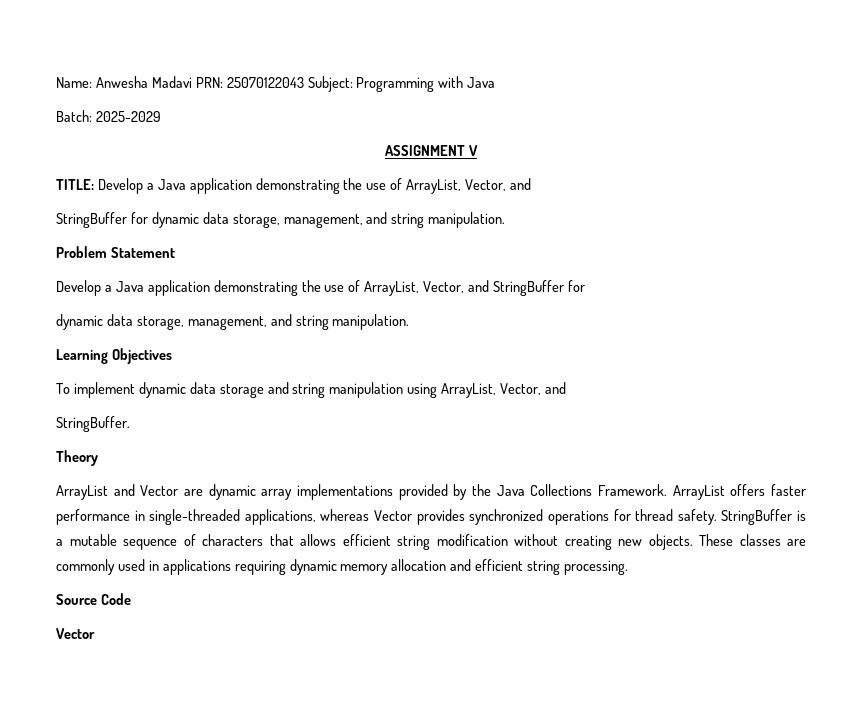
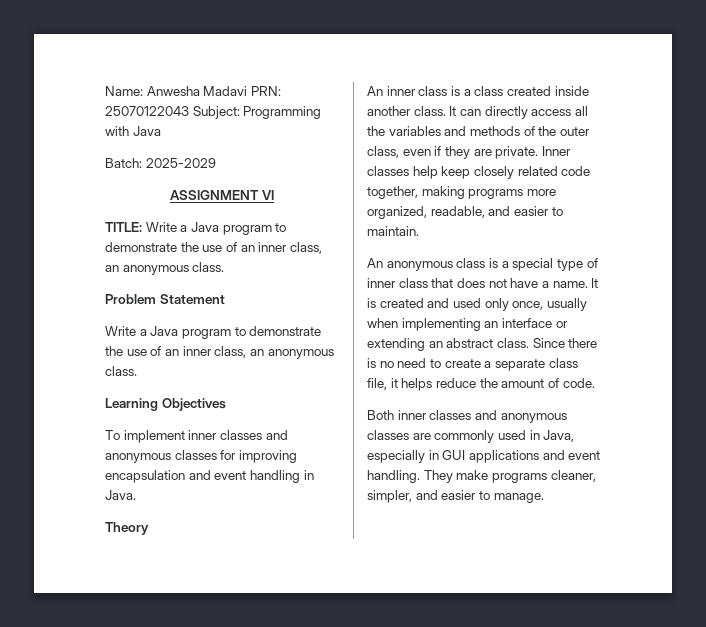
- ASSIGNMENT V
+ ASSIGNMENT VI
- TITLE: Develop a Java application demonstrating the use of ArrayList, Vector, and
- StringBuffer for dynamic data storage, management, and string manipulation.
+ TITLE: Write a Java program to demonstrate the use of an inner class, an anonymous class.
  Problem Statement
- Develop a Java application demonstrating the use of ArrayList, Vector, and StringBuffer for
- dynamic data storage, management, and string manipulation.
+ Write a Java program to demonstrate the use of an inner class, an anonymous class.
  Learning Objectives
- To implement dynamic data storage and string manipulation using ArrayList, Vector, and
- StringBuffer.
+ To implement inner classes and anonymous classes for improving encapsulation and event handling in Java.
  Theory
- ArrayList and Vector are dynamic array implementations provided by the Java Collections Framework. ArrayList offers faster performance in single-threaded applications, whereas Vector provides synchronized operations for thread safety. StringBuffer is a mutable sequence of characters that allows efficient string modification without creating new objects. These classes are commonly used in applications requiring dynamic memory allocation and efficient string processing.
- Source Code
- Vector
+ An inner class is a class created inside another class. It can directly access all the variables and methods of the outer class, even if they are private. Inner classes help keep closely related code together, making programs more organized, readable, and easier to maintain.
+ An anonymous class is a special type of inner class that does not have a name. It is created and used only once, usually when implementing an interface or extending an abstract class. Since there is no need to create a separate class file, it helps reduce the amount of code.
+ Both inner classes and anonymous classes are commonly used in Java, especially in GUI applications and event handling. They make programs cleaner, simpler, and easier to manage.

